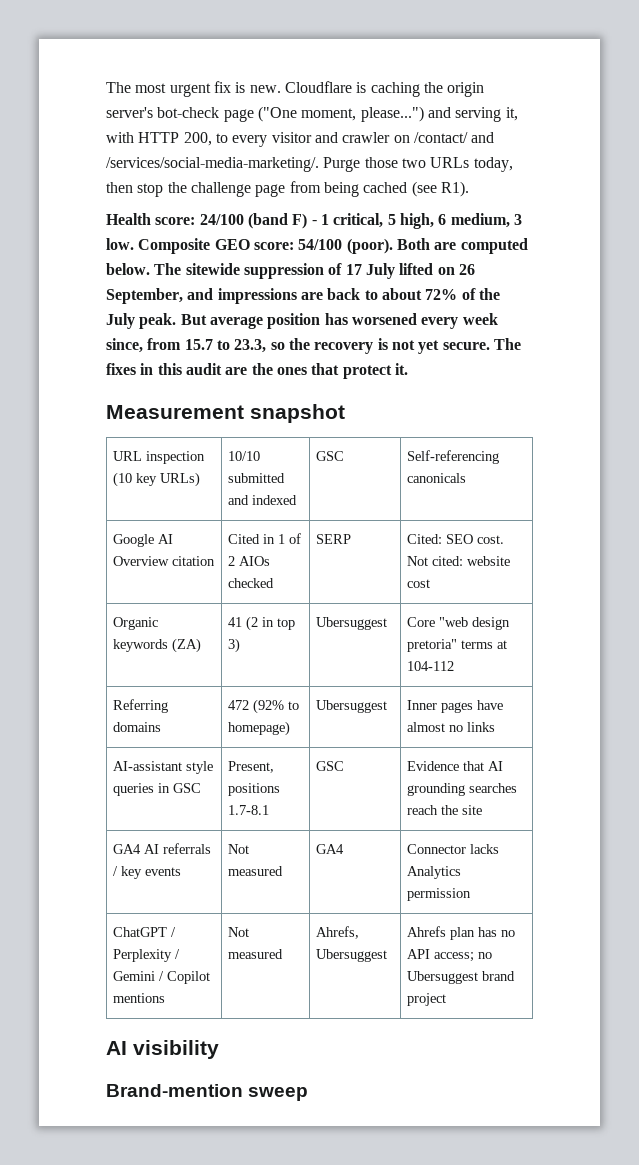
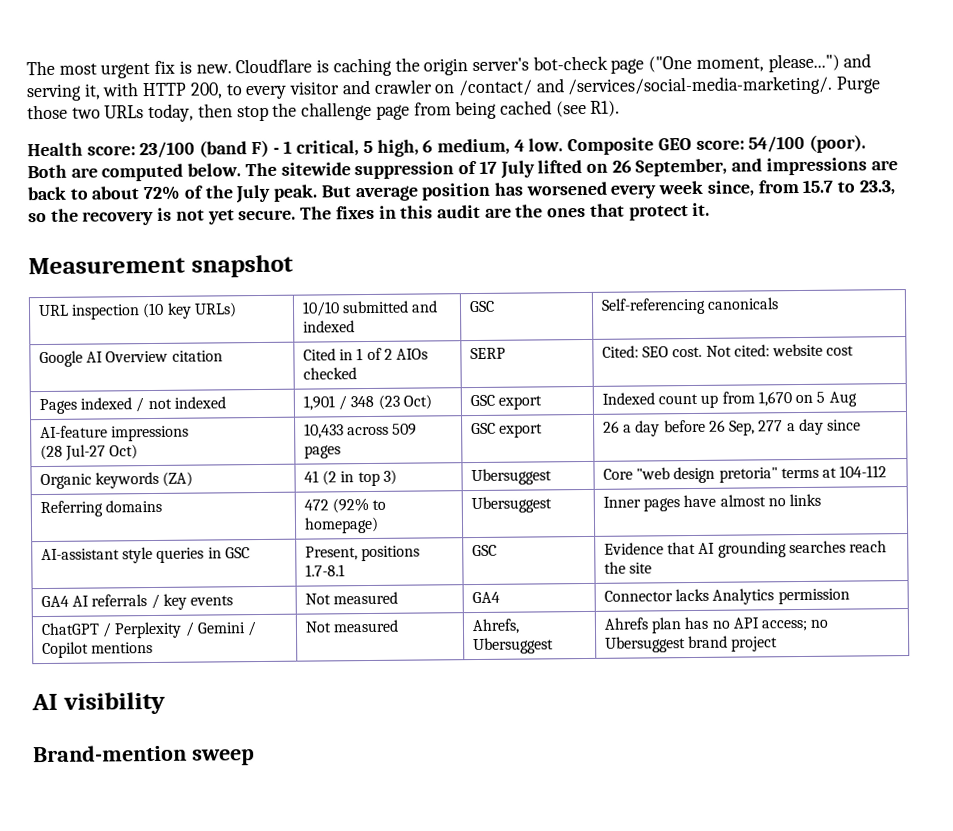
- Health score: 24/100 (band F) - 1 critical, 5 high, 6 medium, 3 low.
+ Health score: 23/100 (band F) - 1 critical, 5 high, 6 medium, 4 low.
+ Pages indexed / not indexed | 1,901 / 348 (23 Oct) | GSC export | Indexed count up from 1,670 on 5 Aug
+ AI-feature impressions
+ (28 Jul-27 Oct) | 10,433 across 509 pages | GSC export | 26 a day before 26 Sep, 277 a day since

